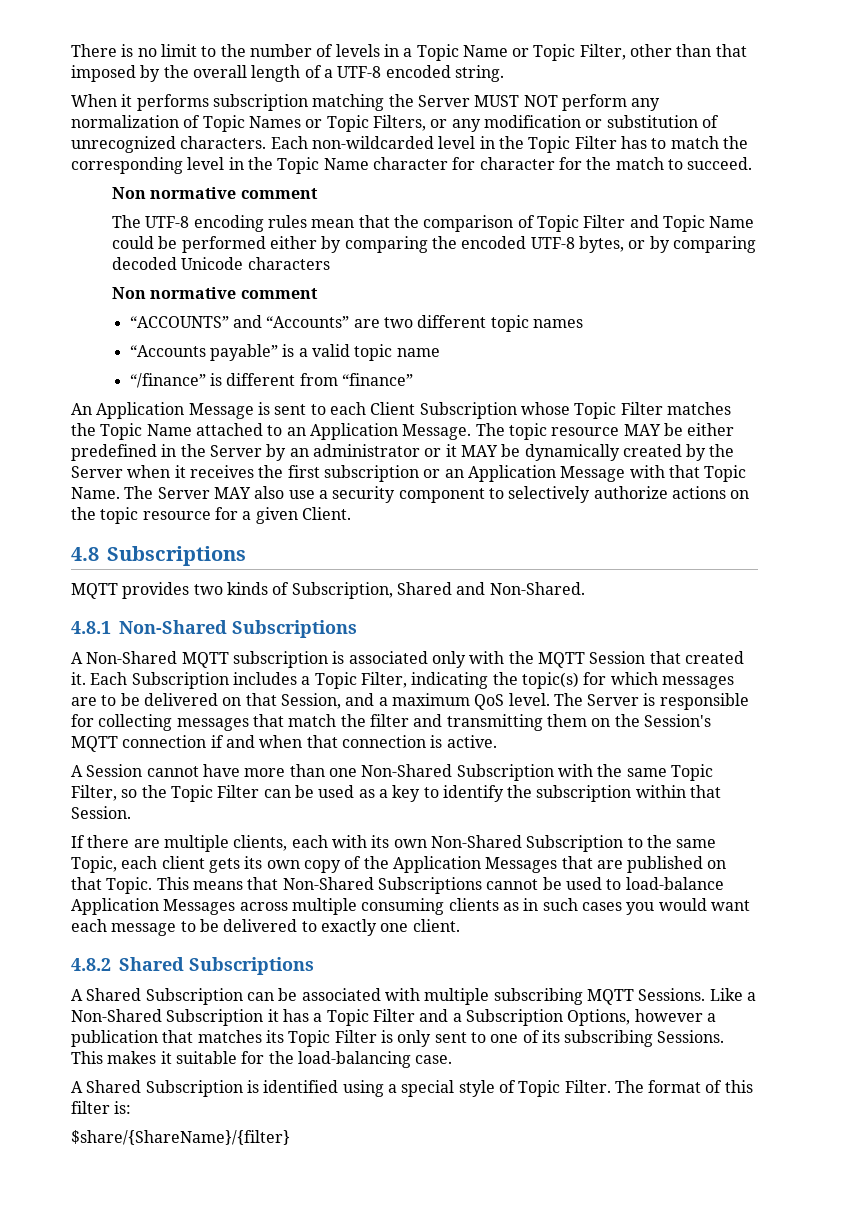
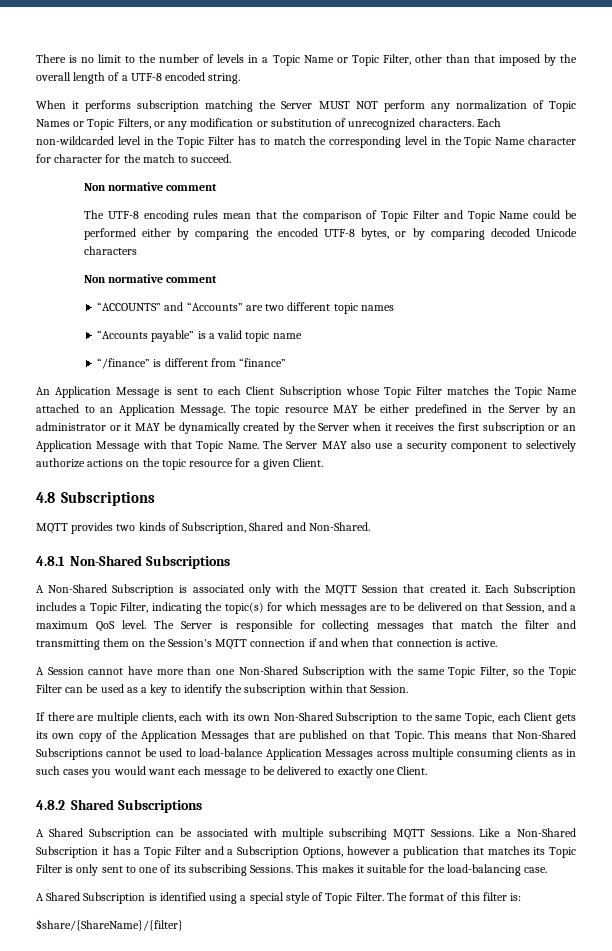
- A Non-Shared MQTT subscription is associated only with the MQTT Session that created it.
+ A Non-Shared Subscription is associated only with the MQTT Session that created it.
- If there are multiple clients, each with its own Non-Shared Subscription to the same Topic, each client gets its own copy of the Application Messages that are published on that Topic.
+ If there are multiple clients, each with its own Non-Shared Subscription to the same Topic, each Client gets its own copy of the Application Messages that are published on that Topic.
- This means that Non-Shared Subscriptions cannot be used to load-balance Application Messages across multiple consuming clients as in such cases you would want each message to be delivered to exactly one client.
+ This means that Non-Shared Subscriptions cannot be used to load-balance Application Messages across multiple consuming clients as in such cases you would want each message to be delivered to exactly one Client.

